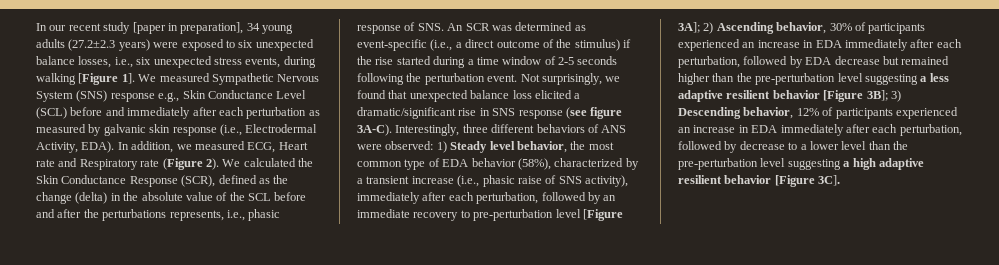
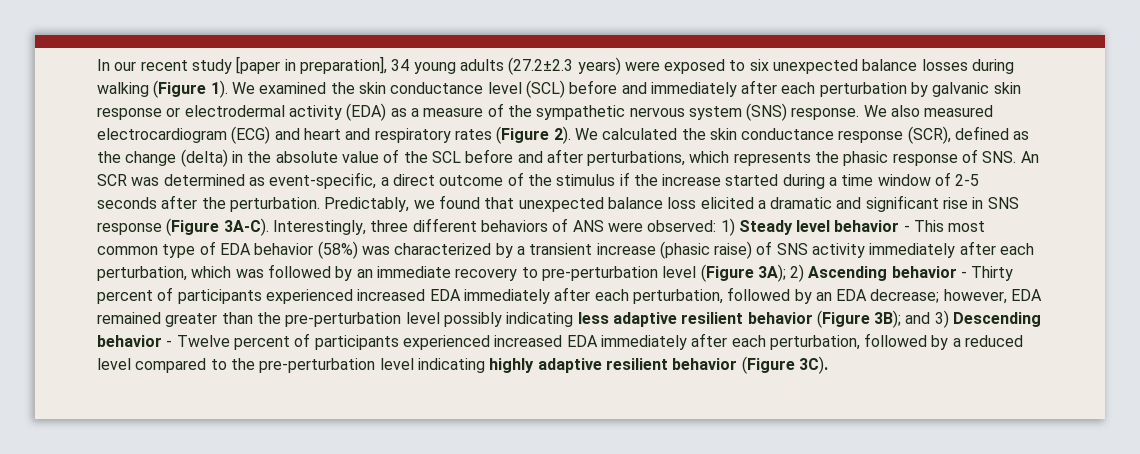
- In our recent study [paper in preparation], 34 young adults (27.2±2.3 years) were exposed to six unexpected balance losses, i.e., six unexpected stress events, during walking [Figure 1]. We measured Sympathetic Nervous System (SNS) response e.g., Skin Conductance Level (SCL) before and immediately after each perturbation as measured by galvanic skin response (i.e., Electrodermal Activity, EDA). In addition, we measured ECG, Heart rate and Respiratory rate (Figure 2).
+ In our recent study [paper in preparation], 34 young adults (27.2±2.3 years) were exposed to six unexpected balance losses during walking (Figure 1). We examined the skin conductance level (SCL) before and immediately after each perturbation by galvanic skin response or electrodermal activity (EDA) as a measure of the sympathetic nervous system (SNS) response. We also measured electrocardiogram (ECG) and heart and respiratory rates (Figure 2).
- We calculated the Skin Conductance Response (SCR), defined as the change (delta) in the absolute value of the SCL before and after the perturbations represents, i.e., phasic response of SNS. An SCR was determined as event-specific (i.e., a direct outcome of the stimulus) if the rise started during a time window of 2-5 seconds following the perturbation event. Not surprisingly, we found that unexpected balance loss elicited a dramatic/significant rise in SNS response (see figure 3A-C).
+ We calculated the skin conductance response (SCR), defined as the change (delta) in the absolute value of the SCL before and after perturbations, which represents the phasic response of SNS. An SCR was determined as event-specific, a direct outcome of the stimulus if the increase started during a time window of 2-5 seconds after the perturbation. Predictably, we found that unexpected balance loss elicited a dramatic and significant rise in SNS response (Figure 3A-C).
- Interestingly, three different behaviors of ANS were observed: 1) Steady level behavior, the most common type of EDA behavior (58%), characterized by a transient increase (i.e., phasic raise of SNS activity), immediately after each perturbation, followed by an immediate recovery to pre-perturbation level [Figure 3A]; 2) Ascending behavior, 30% of participants experienced an increase in EDA immediately after each perturbation, followed by EDA decrease but remained higher than the pre-perturbation level suggesting a less adaptive resilient behavior [Figure 3B]; 3) Descending behavior, 12% of participants experienced an increase in EDA immediately after each perturbation, followed by decrease to a lower level than the pre-perturbation level suggesting a high adaptive resilient behavior [Figure 3C].
+ Interestingly, three different behaviors of ANS were observed: 1) Steady level behavior - This most common type of EDA behavior (58%) was characterized by a transient increase (phasic raise) of SNS activity immediately after each perturbation, which was followed by an immediate recovery to pre-perturbation level (Figure 3A); 2) Ascending behavior - Thirty percent of participants experienced increased EDA immediately after each perturbation, followed by an EDA decrease; however, EDA remained greater than the pre-perturbation level possibly indicating less adaptive resilient behavior (Figure 3B); and 3) Descending behavior - Twelve percent of participants experienced increased EDA immediately after each perturbation, followed by a reduced level compared to the pre-perturbation level indicating highly adaptive resilient behavior (Figure 3C).

